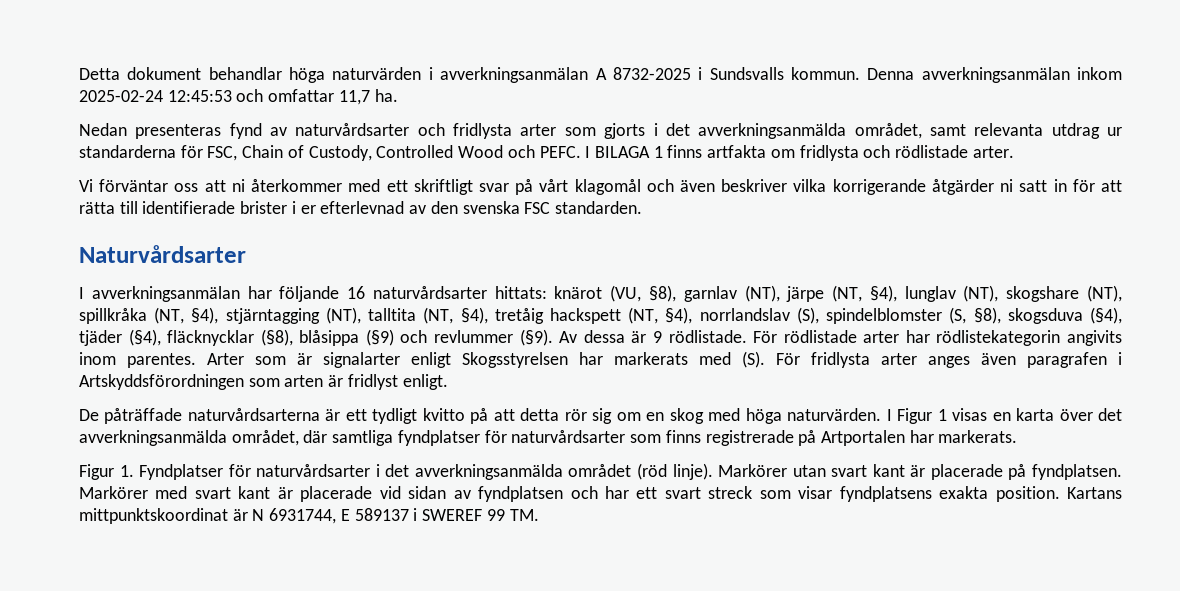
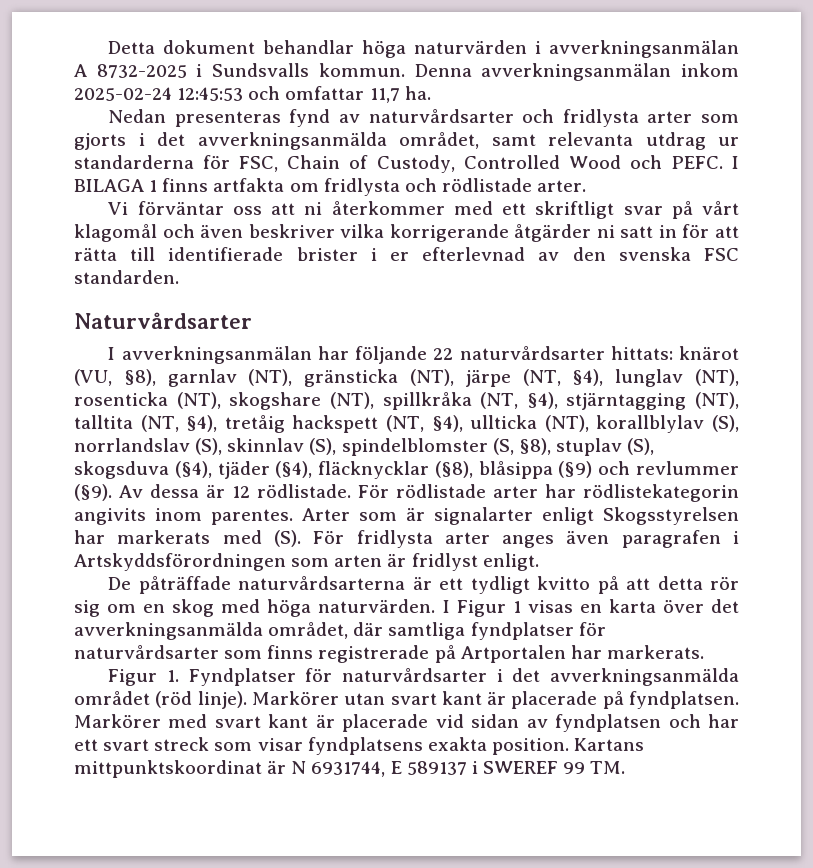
- I avverkningsanmälan har följande 16 naturvårdsarter hittats: knärot (VU, §8), garnlav (NT), järpe (NT, §4), lunglav (NT), skogshare (NT), spillkråka (NT, §4), stjärntagging (NT), talltita (NT, §4), tretåig hackspett (NT, §4), norrlandslav (S), spindelblomster (S, §8), skogsduva (§4), tjäder (§4), fläcknycklar (§8), blåsippa (§9) och revlummer (§9).
+ I avverkningsanmälan har följande 22 naturvårdsarter hittats: knärot (VU, §8), garnlav (NT), gränsticka (NT), järpe (NT, §4), lunglav (NT), rosenticka (NT), skogshare (NT), spillkråka (NT, §4), stjärntagging (NT), talltita (NT, §4), tretåig hackspett (NT, §4), ullticka (NT), korallblylav (S), norrlandslav (S), skinnlav (S), spindelblomster (S, §8), stuplav (S), skogsduva (§4), tjäder (§4), fläcknycklar (§8), blåsippa (§9) och revlummer (§9).
- Av dessa är 9 rödlistade.
+ Av dessa är 12 rödlistade.

